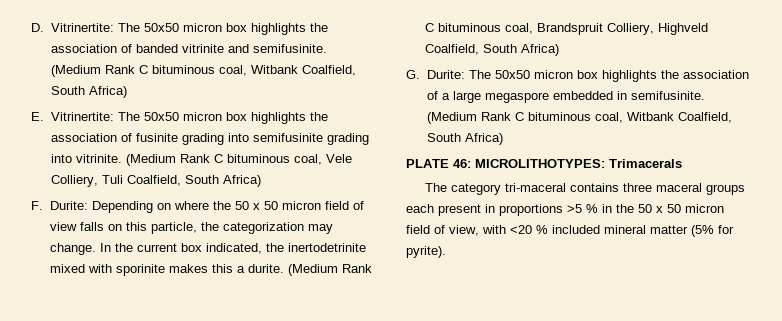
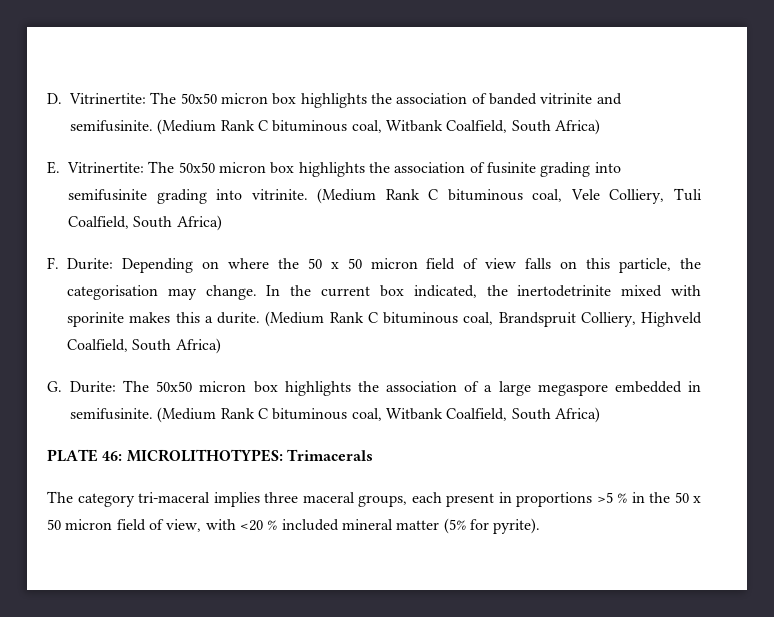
- F. Durite: Depending on where the 50 x 50 micron field of view falls on this particle, the categorization may change.
+ F. Durite: Depending on where the 50 x 50 micron field of view falls on this particle, the categorisation may change.
- The category tri-maceral contains three maceral groups each present in proportions >5 % in the 50 x 50 micron field of view, with <20 % included mineral matter (5% for pyrite).
+ The category tri-maceral implies three maceral groups, each present in proportions >5 % in the 50 x 50 micron field of view, with <20 % included mineral matter (5% for pyrite).

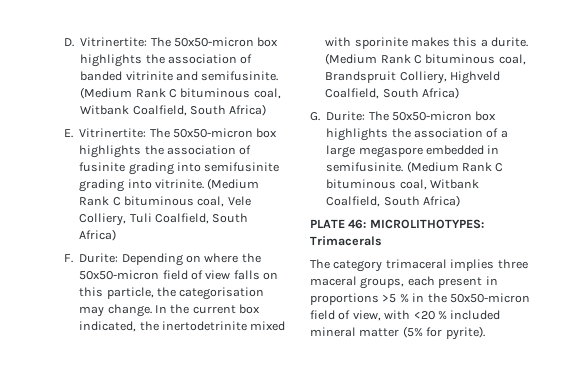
- D. Vitrinertite: The 50x50 micron box highlights the association of banded vitrinite and semifusinite.
+ D. Vitrinertite: The 50x50-micron box highlights the association of banded vitrinite and semifusinite.
- E. Vitrinertite: The 50x50 micron box highlights the association of fusinite grading into semifusinite grading into vitrinite.
+ E. Vitrinertite: The 50x50-micron box highlights the association of fusinite grading into semifusinite grading into vitrinite.
- F. Durite: Depending on where the 50 x 50 micron field of view falls on this particle, the categorisation may change.
+ F. Durite: Depending on where the 50x50-micron field of view falls on this particle, the categorisation may change.
- G. Durite: The 50x50 micron box highlights the association of a large megaspore embedded in semifusinite.
+ G. Durite: The 50x50-micron box highlights the association of a large megaspore embedded in semifusinite.
- The category tri-maceral implies three maceral groups, each present in proportions >5 % in the 50 x 50 micron field of view, with <20 % included mineral matter (5% for pyrite).
+ The category trimaceral implies three maceral groups, each present in proportions >5 % in the 50x50-micron field of view, with <20 % included mineral matter (5% for pyrite).

